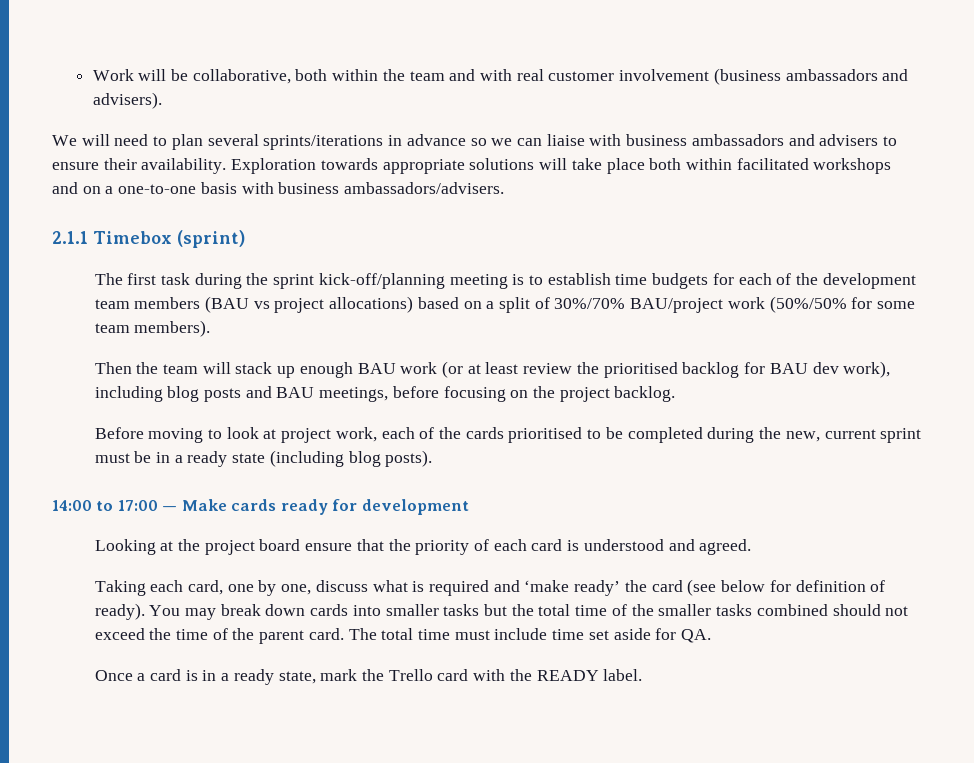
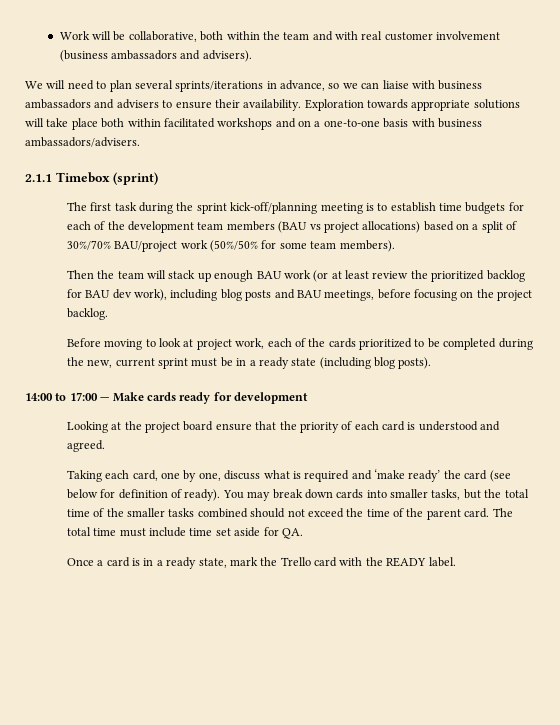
- We will need to plan several sprints/iterations in advance so we can liaise with business ambassadors and advisers to ensure their availability.
+ We will need to plan several sprints/iterations in advance, so we can liaise with business ambassadors and advisers to ensure their availability.
- Then the team will stack up enough BAU work (or at least review the prioritised backlog for BAU dev work), including blog posts and BAU meetings, before focusing on the project backlog.
+ Then the team will stack up enough BAU work (or at least review the prioritized backlog for BAU dev work), including blog posts and BAU meetings, before focusing on the project backlog.
- Before moving to look at project work, each of the cards prioritised to be completed during the new, current sprint must be in a ready state (including blog posts).
+ Before moving to look at project work, each of the cards prioritized to be completed during the new, current sprint must be in a ready state (including blog posts).
- You may break down cards into smaller tasks but the total time of the smaller tasks combined should not exceed the time of the parent card.
+ You may break down cards into smaller tasks, but the total time of the smaller tasks combined should not exceed the time of the parent card.

